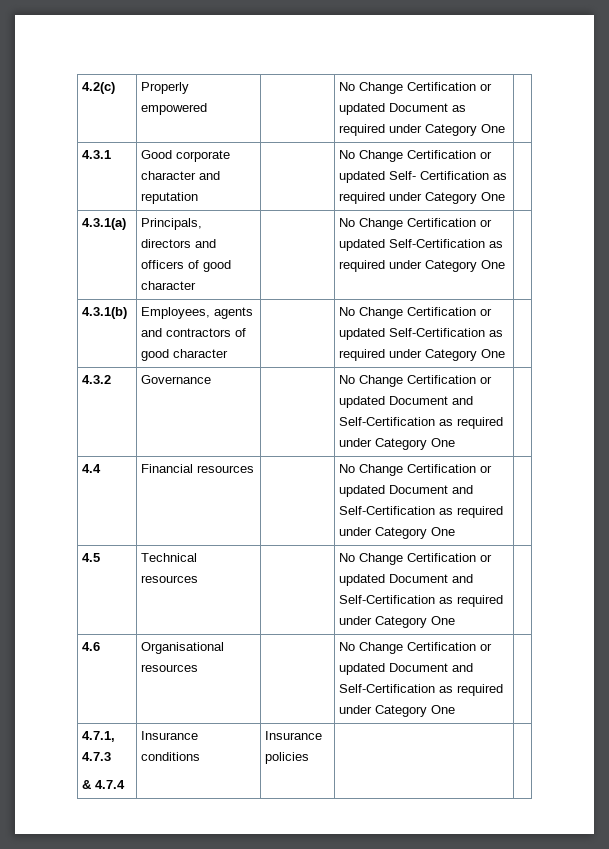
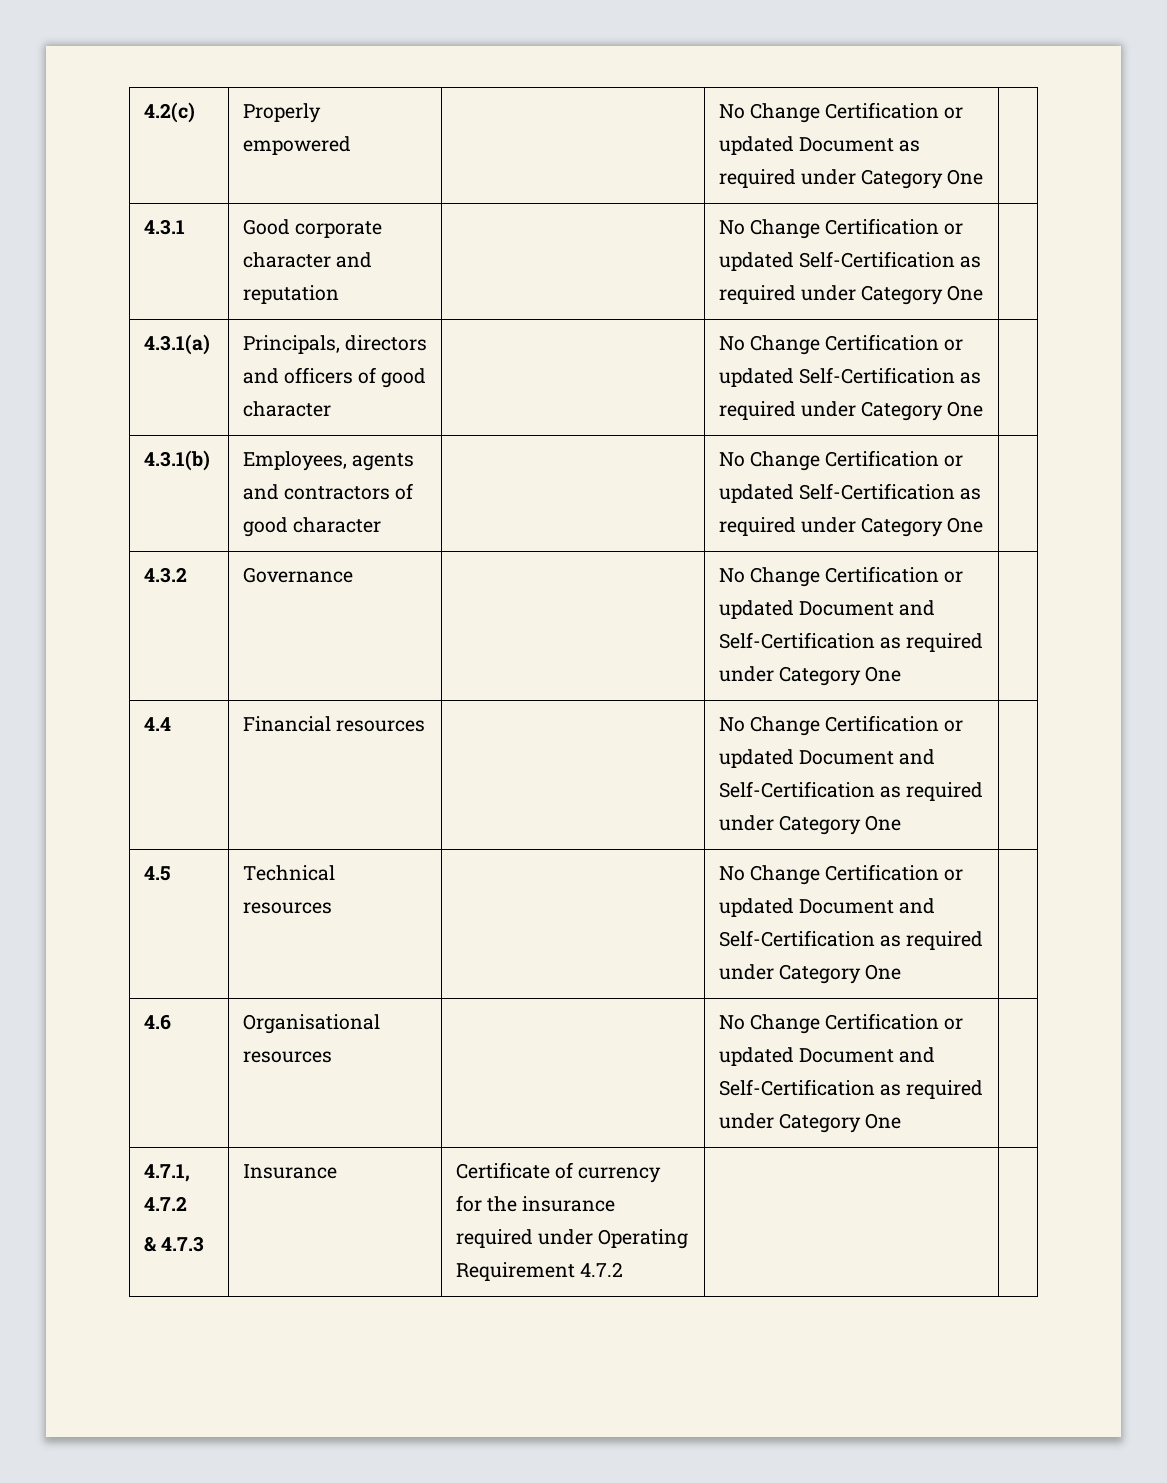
- 4.3.1 | Good corporate character and reputation | | No Change Certification or updated Self- Certification as required under Category One |
+ 4.3.1 | Good corporate character and reputation | | No Change Certification or updated Self-Certification as required under Category One |
- 4.7.1, 4.7.3
- & 4.7.4 | Insurance conditions | Insurance policies | |
+ 4.7.1, 4.7.2
+ & 4.7.3 | Insurance | Certificate of currency for the insurance required under Operating Requirement 4.7.2 | |

